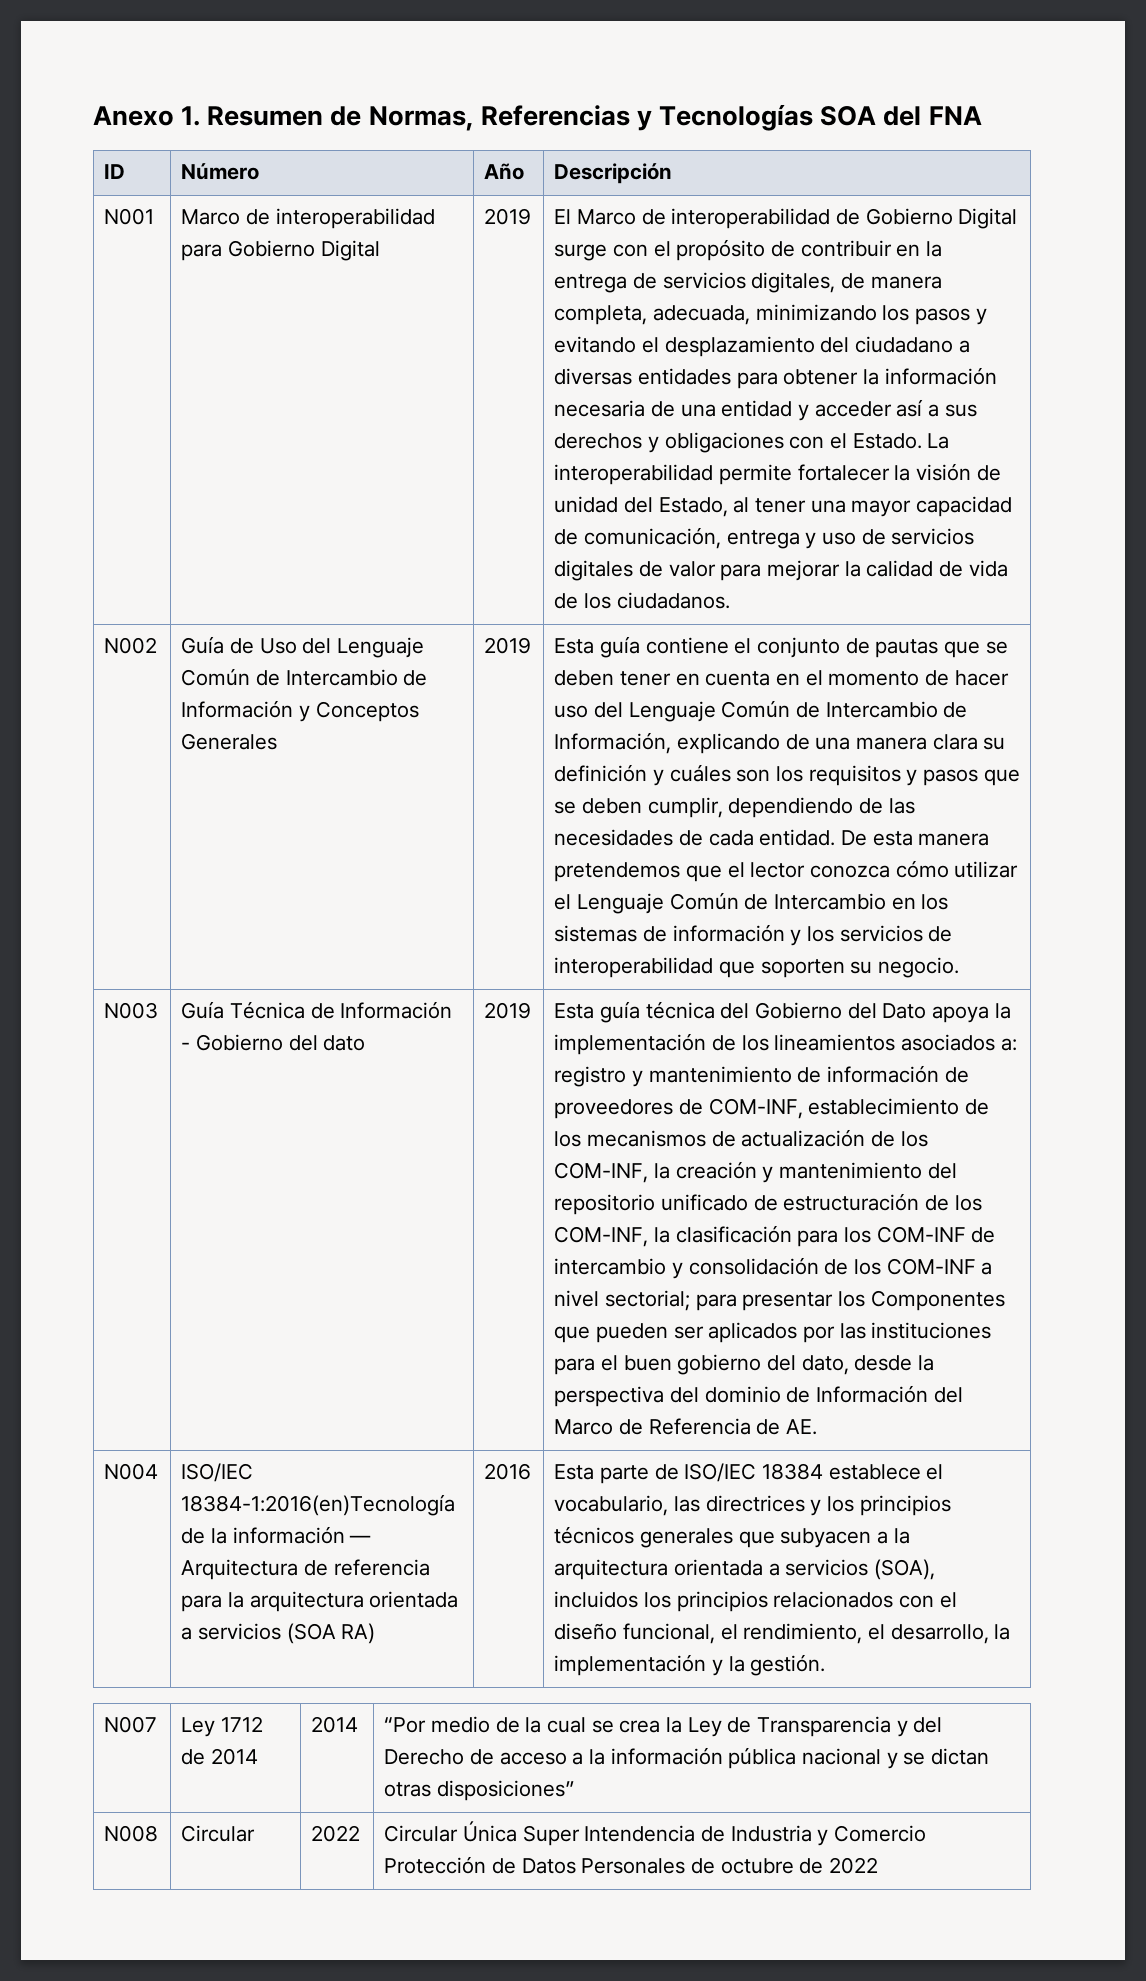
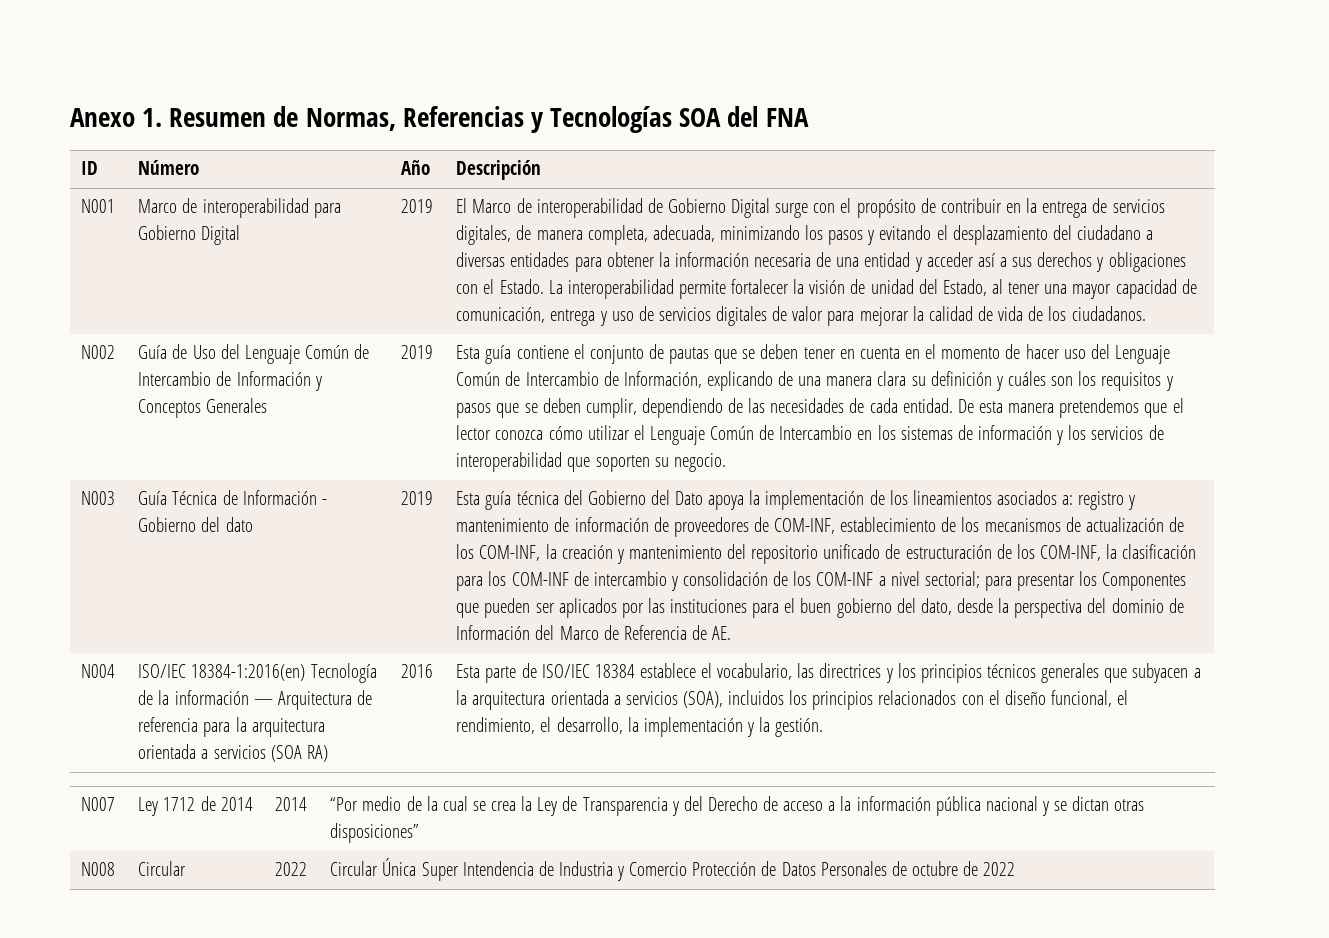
- ISO/IEC 18384-1:2016(en)Tecnología de la información — Arquitectura de referencia para la arquitectura orientada a servicios (SOA RA)
+ ISO/IEC 18384-1:2016(en) Tecnología de la información — Arquitectura de referencia para la arquitectura orientada a servicios (SOA RA)

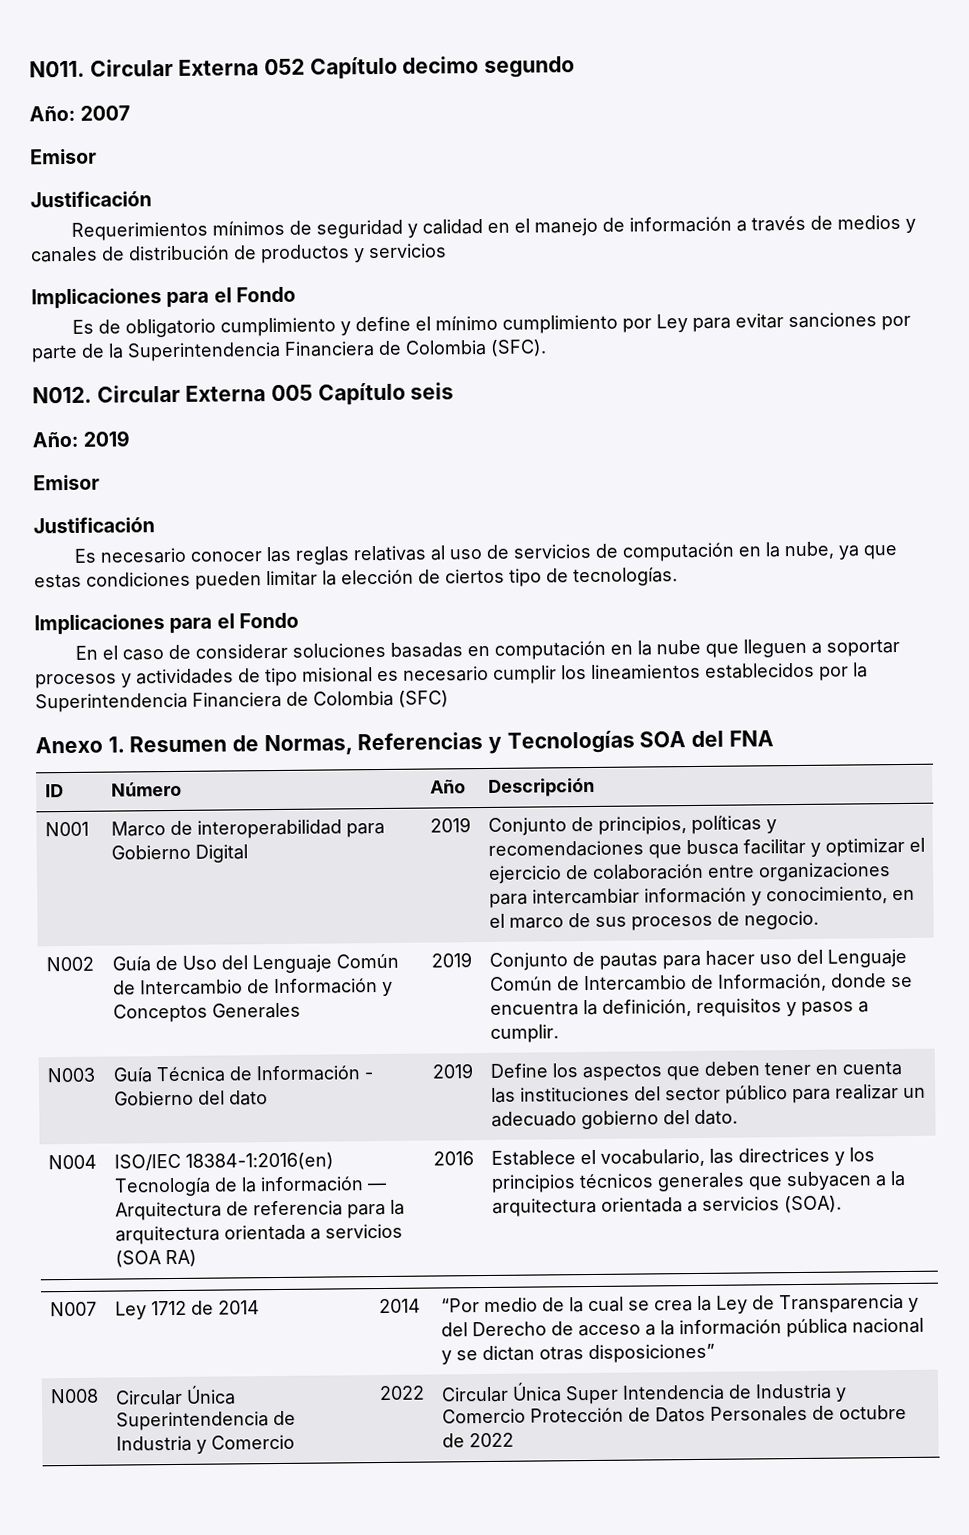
+ N011. Circular Externa 052 Capítulo decimo segundo
+ Año: 2007
+ Emisor
+ Justificación
+ Requerimientos mínimos de seguridad y calidad en el manejo de información a través de medios y canales de distribución de productos y servicios
+ Implicaciones para el Fondo
+ Es de obligatorio cumplimiento y define el mínimo cumplimiento por Ley para evitar sanciones por parte de la Superintendencia Financiera de Colombia (SFC).
+ N012. Circular Externa 005 Capítulo seis
+ Año: 2019
+ Emisor
+ Justificación
+ Es necesario conocer las reglas relativas al uso de servicios de computación en la nube, ya que estas condiciones pueden limitar la elección de ciertos tipo de tecnologías.
+ Implicaciones para el Fondo
+ En el caso de considerar soluciones basadas en computación en la nube que lleguen a soportar procesos y actividades de tipo misional es necesario cumplir los lineamientos establecidos por la Superintendencia Financiera de Colombia (SFC)
- El Marco de interoperabilidad de Gobierno Digital surge con el propósito de contribuir en la entrega de servicios digitales, de manera completa, adecuada, minimizando los pasos y evitando el desplazamiento del ciudadano a diversas entidades para obtener la información necesaria de una entidad y acceder así a sus derechos y obligaciones con el Estado. La interoperabilidad permite fortalecer la visión de unidad del Estado, al tener una mayor capacidad de comunicación, entrega y uso de servicios digitales de valor para mejorar la calidad de vida de los ciudadanos.
+ Conjunto de principios, políticas y recomendaciones que busca facilitar y optimizar el ejercicio de colaboración entre organizaciones para intercambiar información y conocimiento, en el marco de sus procesos de negocio.
- Esta guía contiene el conjunto de pautas que se deben tener en cuenta en el momento de hacer uso del Lenguaje Común de Intercambio de Información, explicando de una manera clara su definición y cuáles son los requisitos y pasos que se deben cumplir, dependiendo de las necesidades de cada entidad. De esta manera pretendemos que el lector conozca cómo utilizar el Lenguaje Común de Intercambio en los sistemas de información y los servicios de interoperabilidad que soporten su negocio.
+ Conjunto de pautas para hacer uso del Lenguaje Común de Intercambio de Información, donde se encuentra la definición, requisitos y pasos a cumplir.
- Esta guía técnica del Gobierno del Dato apoya la implementación de los lineamientos asociados a: registro y mantenimiento de información de proveedores de COM-INF, establecimiento de los mecanismos de actualización de los COM-INF, la creación y mantenimiento del repositorio unificado de estructuración de los COM-INF, la clasificación para los COM-INF de intercambio y consolidación de los COM-INF a nivel sectorial; para presentar los Componentes que pueden ser aplicados por las instituciones para el buen gobierno del dato, desde la perspectiva del dominio de Información del Marco de Referencia de AE.
+ Define los aspectos que deben tener en cuenta las instituciones del sector público para realizar un adecuado gobierno del dato.
- Esta parte de ISO/IEC 18384 establece el vocabulario, las directrices y los principios técnicos generales que subyacen a la arquitectura orientada a servicios (SOA), incluidos los principios relacionados con el diseño funcional, el rendimiento, el desarrollo, la implementación y la gestión.
+ Establece el vocabulario, las directrices y los principios técnicos generales que subyacen a la arquitectura orientada a servicios (SOA).
- N008 | Circular | 2022 | Circular Única Super Intendencia de Industria y Comercio Protección de Datos Personales de octubre de 2022
+ N008 | Circular Única Superintendencia de Industria y Comercio | 2022 | Circular Única Super Intendencia de Industria y Comercio Protección de Datos Personales de octubre de 2022

